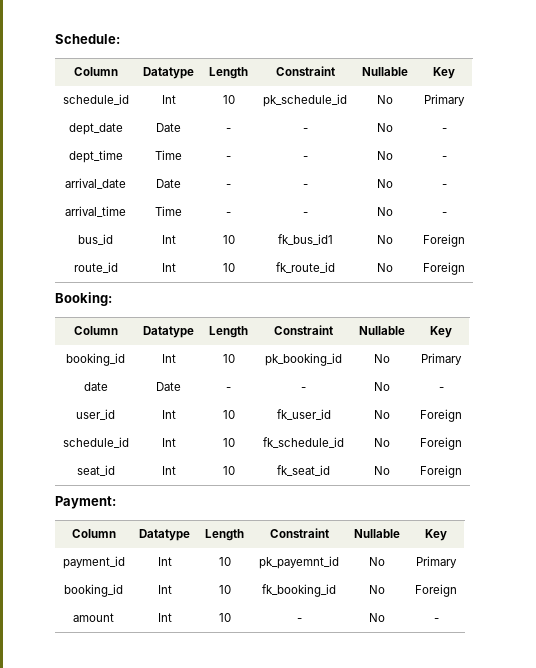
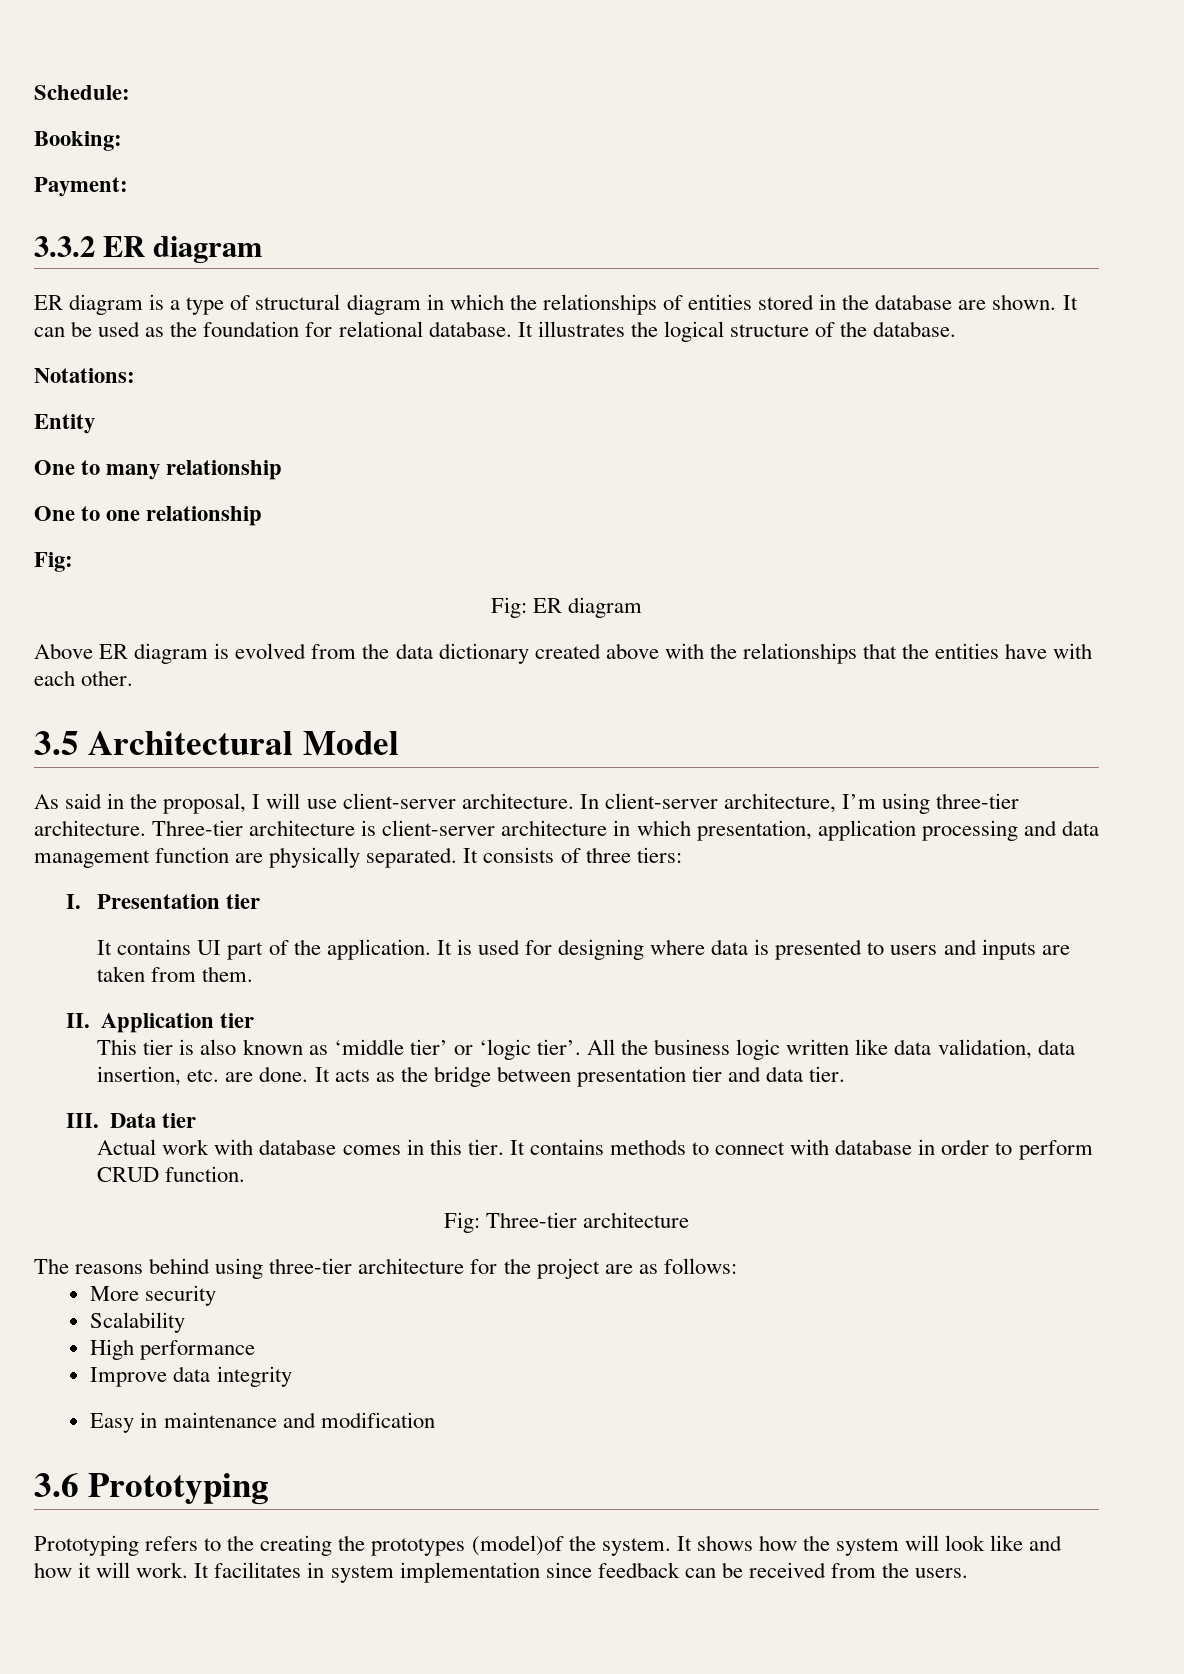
  Schedule:
- Column | Datatype | Length | Constraint | Nullable | Key
- schedule_id | Int | 10 | pk_schedule_id | No | Primary
- dept_date | Date | - | - | No | -
- dept_time | Time | - | - | No | -
- arrival_date | Date | - | - | No | -
- arrival_time | Time | - | - | No | -
- bus_id | Int | 10 | fk_bus_id1 | No | Foreign
- route_id | Int | 10 | fk_route_id | No | Foreign
  Booking:
- Column | Datatype | Length | Constraint | Nullable | Key
- booking_id | Int | 10 | pk_booking_id | No | Primary
- date | Date | - | - | No | -
- user_id | Int | 10 | fk_user_id | No | Foreign
- schedule_id | Int | 10 | fk_schedule_id | No | Foreign
- seat_id | Int | 10 | fk_seat_id | No | Foreign
  Payment:
- Column | Datatype | Length | Constraint | Nullable | Key
- payment_id | Int | 10 | pk_payemnt_id | No | Primary
- booking_id | Int | 10 | fk_booking_id | No | Foreign
- amount | Int | 10 | - | No | -
+ 3.3.2 ER diagram
+ ER diagram is a type of structural diagram in which the relationships of entities stored in the database are shown. It can be used as the foundation for relational database. It illustrates the logical structure of the database.
+ Notations:
+ Entity
+ One to many relationship
+ One to one relationship
+ Fig:
+ Fig: ER diagram
+ Above ER diagram is evolved from the data dictionary created above with the relationships that the entities have with each other.
+ 3.5 Architectural Model
+ As said in the proposal, I will use client-server architecture. In client-server architecture, I’m using three-tier architecture. Three-tier architecture is client-server architecture in which presentation, application processing and data management function are physically separated. It consists of three tiers:
+ I. Presentation tier
+ It contains UI part of the application. It is used for designing where data is presented to users and inputs are taken from them.
+ II. Application tier
+ This tier is also known as ‘middle tier’ or ‘logic tier’. All the business logic written like data validation, data insertion, etc. are done. It acts as the bridge between presentation tier and data tier.
+ III. Data tier
+ Actual work with database comes in this tier. It contains methods to connect with database in order to perform CRUD function.
+ Fig: Three-tier architecture
+ The reasons behind using three-tier architecture for the project are as follows:
+ More security
+ Scalability
+ High performance
+ Improve data integrity
+ Easy in maintenance and modification
+ 3.6 Prototyping
+ Prototyping refers to the creating the prototypes (model)of the system. It shows how the system will look like and how it will work. It facilitates in system implementation since feedback can be received from the users.

